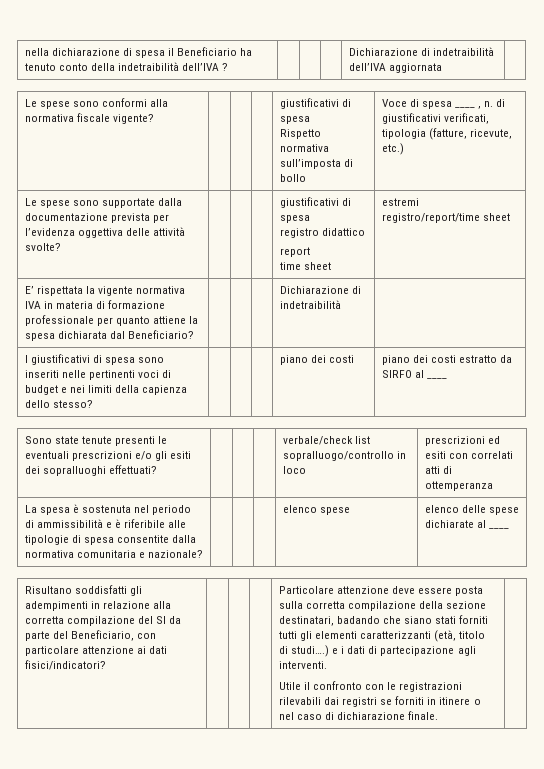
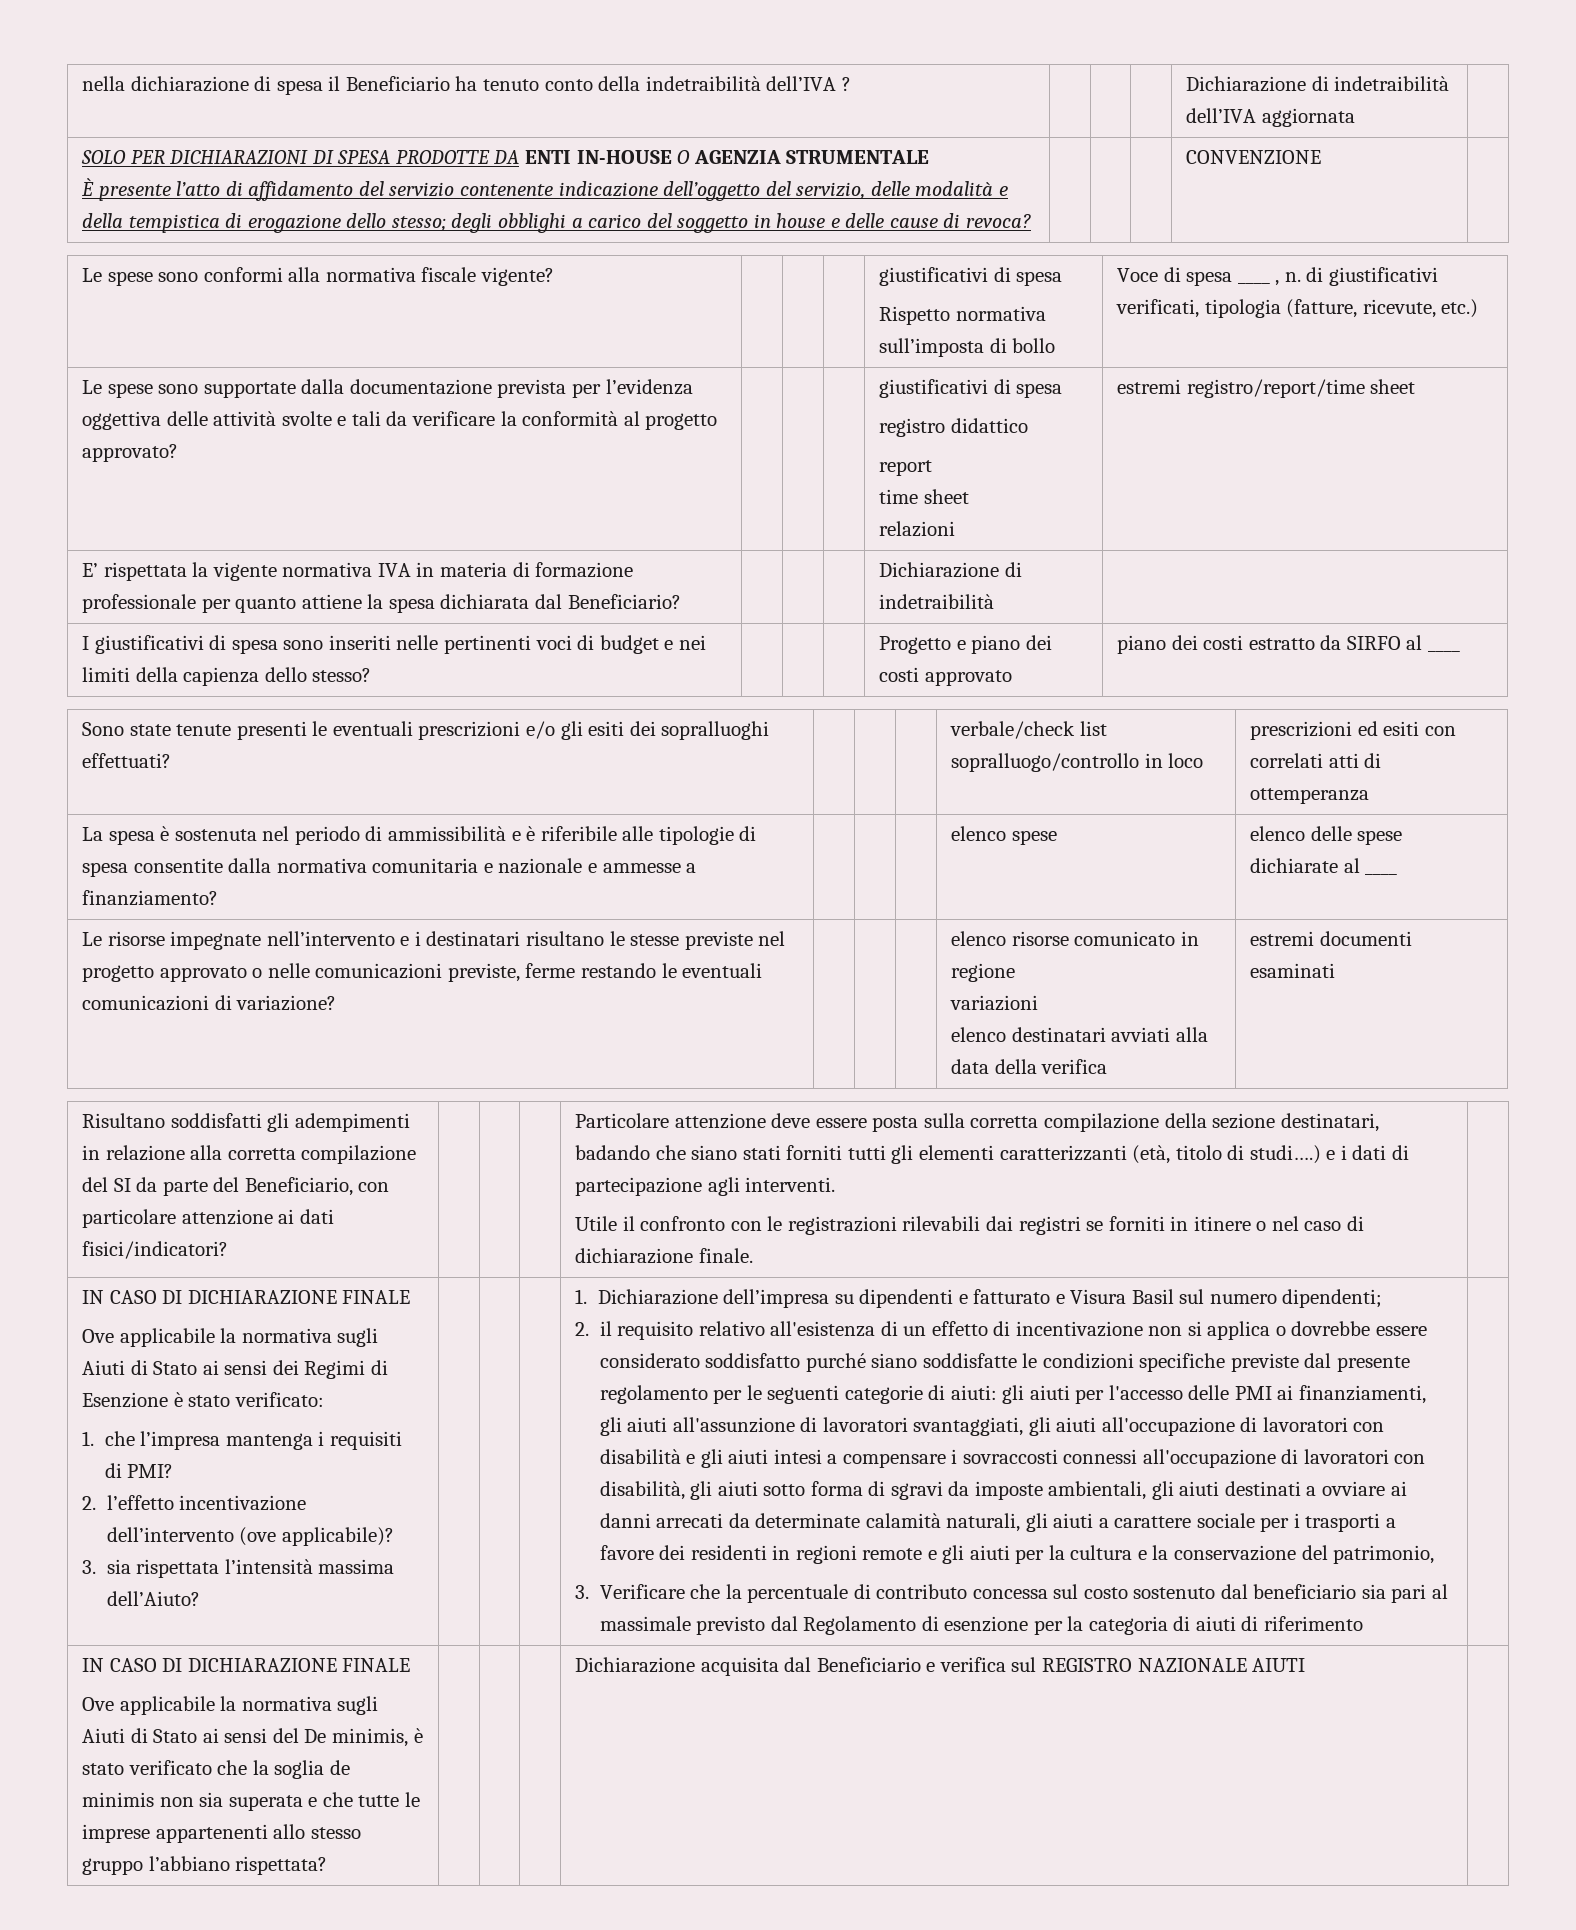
+ SOLO PER DICHIARAZIONI DI SPESA PRODOTTE DA ENTI IN-HOUSE O AGENZIA STRUMENTALE
+ È presente l’atto di affidamento del servizio contenente indicazione dell’oggetto del servizio, delle modalità e della tempistica di erogazione dello stesso; degli obblighi a carico del soggetto in house e delle cause di revoca? | | | | CONVENZIONE
- Le spese sono supportate dalla documentazione prevista per l’evidenza oggettiva delle attività svolte? | | | | giustificativi di spesa
+ Le spese sono supportate dalla documentazione prevista per l’evidenza oggettiva delle attività svolte e tali da verificare la conformità al progetto approvato? | | | | giustificativi di spesa
  registro didattico
  report
- time sheet | estremi registro/report/time sheet
+ time sheet
+ relazioni | estremi registro/report/time sheet
- I giustificativi di spesa sono inseriti nelle pertinenti voci di budget e nei limiti della capienza dello stesso? | | | | piano dei costi | piano dei costi estratto da SIRFO al ____
+ I giustificativi di spesa sono inseriti nelle pertinenti voci di budget e nei limiti della capienza dello stesso? | | | | Progetto e piano dei costi approvato | piano dei costi estratto da SIRFO al ____
- La spesa è sostenuta nel periodo di ammissibilità e è riferibile alle tipologie di spesa consentite dalla normativa comunitaria e nazionale? | | | | elenco spese | elenco delle spese dichiarate al ____
+ La spesa è sostenuta nel periodo di ammissibilità e è riferibile alle tipologie di spesa consentite dalla normativa comunitaria e nazionale e ammesse a finanziamento? | | | | elenco spese | elenco delle spese dichiarate al ____
+ Le risorse impegnate nell’intervento e i destinatari risultano le stesse previste nel progetto approvato o nelle comunicazioni previste, ferme restando le eventuali comunicazioni di variazione? | | | | elenco risorse comunicato in regione
+ variazioni
+ elenco destinatari avviati alla data della verifica | estremi documenti esaminati
- Utile il confronto con le registrazioni rilevabili dai registri se forniti in itinere o nel caso di dichiarazione finale.
+ Utile il confronto con le registrazioni rilevabili dai registri se forniti in itinere o nel caso di dichiarazione finale. |
+ IN CASO DI DICHIARAZIONE FINALE
+ Ove applicabile la normativa sugli Aiuti di Stato ai sensi dei Regimi di Esenzione è stato verificato:
+ 1. che l’impresa mantenga i requisiti di PMI?
+ 2. l’effetto incentivazione dell’intervento (ove applicabile)?
+ 3. sia rispettata l’intensità massima dell’Aiuto? | | | | 1. Dichiarazione dell’impresa su dipendenti e fatturato e Visura Basil sul numero dipendenti;
+ 2. il requisito relativo all'esistenza di un effetto di incentivazione non si applica o dovrebbe essere considerato soddisfatto purché siano soddisfatte le condizioni specifiche previste dal presente regolamento per le seguenti categorie di aiuti: gli aiuti per l'accesso delle PMI ai finanziamenti, gli aiuti all'assunzione di lavoratori svantaggiati, gli aiuti all'occupazione di lavoratori con disabilità e gli aiuti intesi a compensare i sovraccosti connessi all'occupazione di lavoratori con disabilità, gli aiuti sotto forma di sgravi da imposte ambientali, gli aiuti destinati a ovviare ai danni arrecati da determinate calamità naturali, gli aiuti a carattere sociale per i trasporti a favore dei residenti in regioni remote e gli aiuti per la cultura e la conservazione del patrimonio,
+ 3. Verificare che la percentuale di contributo concessa sul costo sostenuto dal beneficiario sia pari al massimale previsto dal Regolamento di esenzione per la categoria di aiuti di riferimento |
+ IN CASO DI DICHIARAZIONE FINALE
+ Ove applicabile la normativa sugli Aiuti di Stato ai sensi del De minimis, è stato verificato che la soglia de minimis non sia superata e che tutte le imprese appartenenti allo stesso gruppo l’abbiano rispettata? | | | | Dichiarazione acquisita dal Beneficiario e verifica sul REGISTRO NAZIONALE AIUTI

